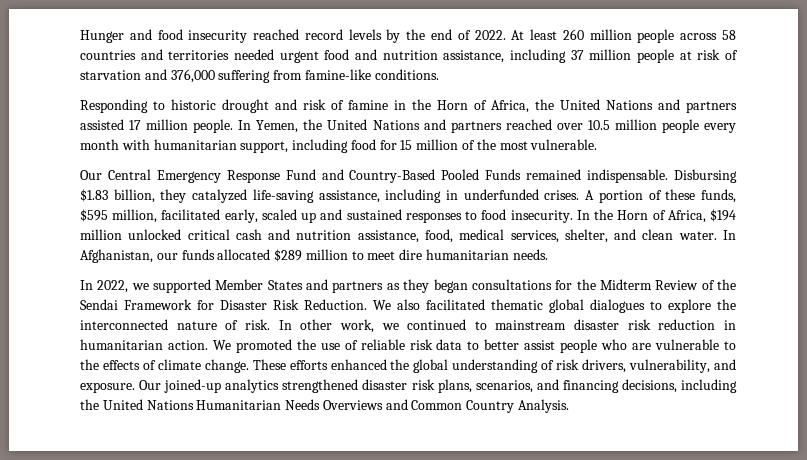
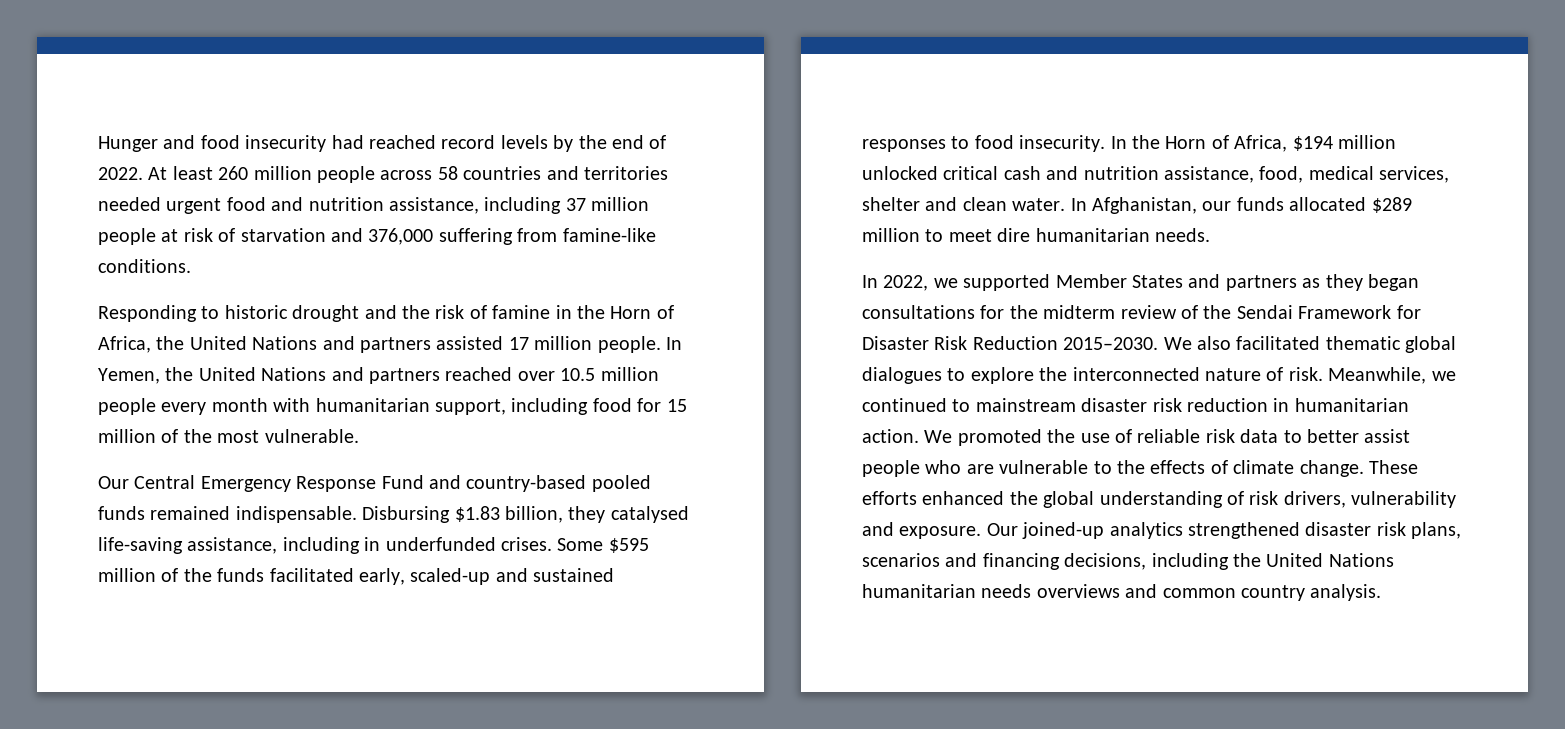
- Hunger and food insecurity reached record levels by the end of 2022.
+ Hunger and food insecurity had reached record levels by the end of 2022.
- Responding to historic drought and risk of famine in the Horn of Africa, the United Nations and partners assisted 17 million people.
+ Responding to historic drought and the risk of famine in the Horn of Africa, the United Nations and partners assisted 17 million people.
- Our Central Emergency Response Fund and Country-Based Pooled Funds remained indispensable.
+ Our Central Emergency Response Fund and country-based pooled funds remained indispensable.
- Disbursing $1.83 billion, they catalyzed life-saving assistance, including in underfunded crises.
+ Disbursing $1.83 billion, they catalysed life-saving assistance, including in underfunded crises.
- A portion of these funds, $595 million, facilitated early, scaled up and sustained responses to food insecurity.
+ Some $595 million of the funds facilitated early, scaled-up and sustained responses to food insecurity.
- In the Horn of Africa, $194 million unlocked critical cash and nutrition assistance, food, medical services, shelter, and clean water.
+ In the Horn of Africa, $194 million unlocked critical cash and nutrition assistance, food, medical services, shelter and clean water.
- In 2022, we supported Member States and partners as they began consultations for the Midterm Review of the Sendai Framework for Disaster Risk Reduction.
+ In 2022, we supported Member States and partners as they began consultations for the midterm review of the Sendai Framework for Disaster Risk Reduction 2015–2030.
- In other work, we continued to mainstream disaster risk reduction in humanitarian action.
+ Meanwhile, we continued to mainstream disaster risk reduction in humanitarian action.
- These efforts enhanced the global understanding of risk drivers, vulnerability, and exposure.
+ These efforts enhanced the global understanding of risk drivers, vulnerability and exposure.
- Our joined-up analytics strengthened disaster risk plans, scenarios, and financing decisions, including the United Nations Humanitarian Needs Overviews and Common Country Analysis.
+ Our joined-up analytics strengthened disaster risk plans, scenarios and financing decisions, including the United Nations humanitarian needs overviews and common country analysis.

